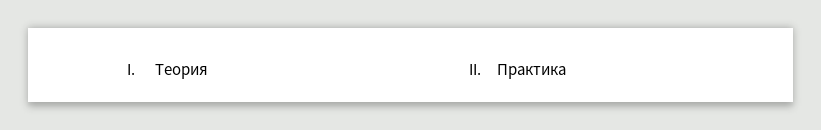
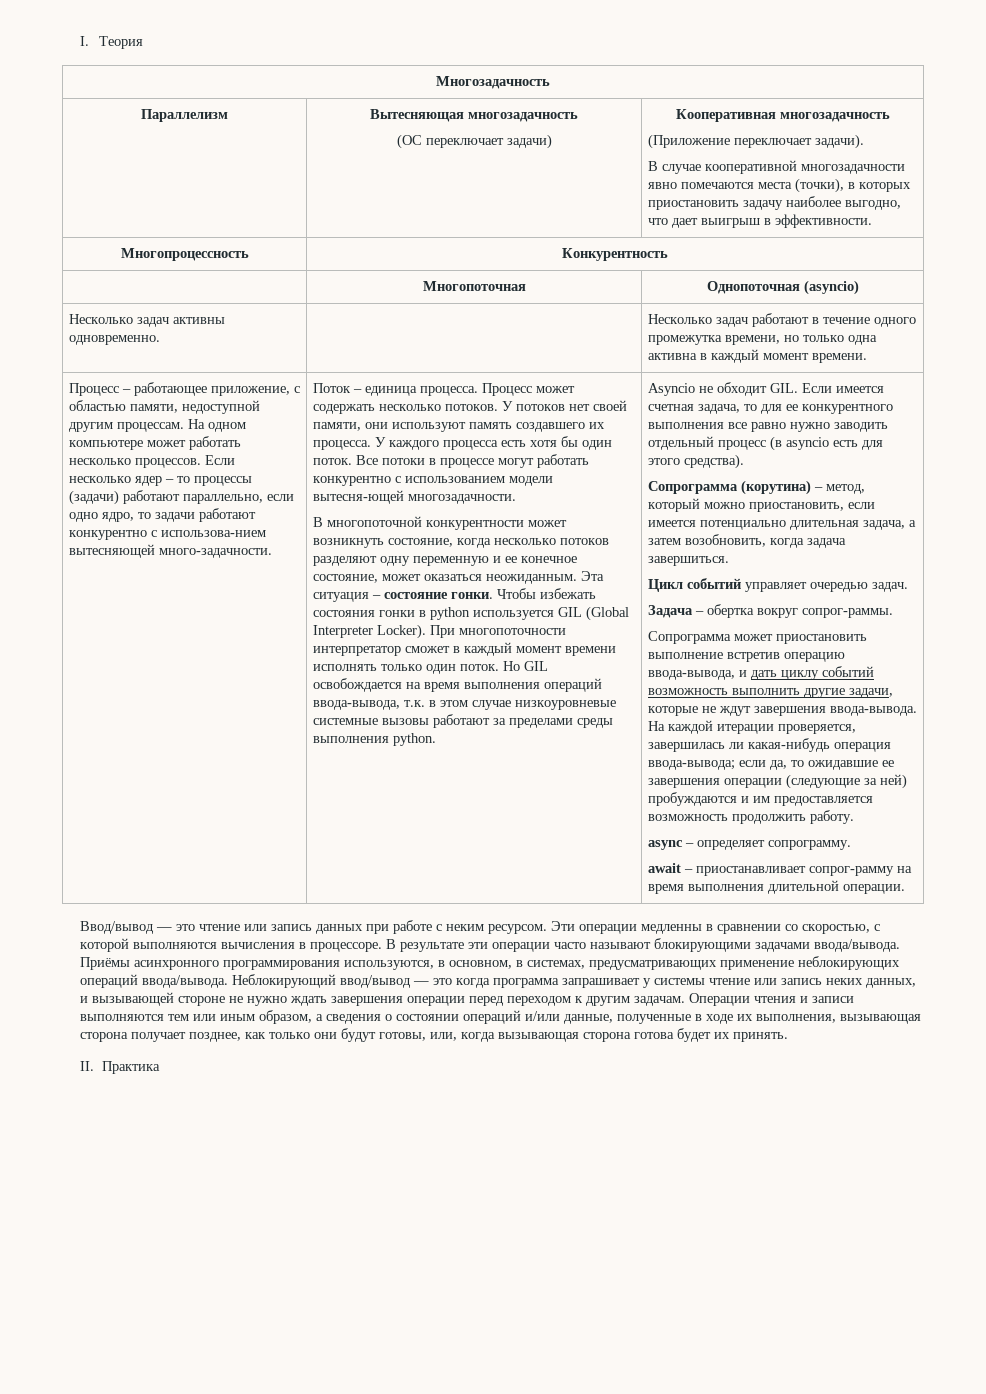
+ Многозадачность
+ Параллелизм | Вытесняющая многозадачность
+ (ОС переключает задачи) | Кооперативная многозадачность
+ (Приложение переключает задачи).
+ В случае кооперативной многозадачности явно помечаются места (точки), в которых приостановить задачу наиболее выгодно, что дает выигрыш в эффективности.
+ Многопроцессность | Конкурентность
+ | Многопоточная | Однопоточная (asyncio)
+ Несколько задач активны одновременно. | | Несколько задач работают в течение одного промежутка времени, но только одна активна в каждый момент времени.
+ Процесс – работающее приложение, с областью памяти, недоступной другим процессам. На одном компьютере может работать несколько процессов. Если несколько ядер – то процессы (задачи) работают параллельно, если одно ядро, то задачи работают конкурентно с использова-нием вытесняющей много-задачности. | Поток – единица процесса. Процесс может содержать несколько потоков. У потоков нет своей памяти, они используют память создавшего их процесса. У каждого процесса есть хотя бы один поток. Все потоки в процессе могут работать конкурентно с использованием модели вытесня-ющей многозадачности.
+ В многопоточной конкурентности может возникнуть состояние, когда несколько потоков разделяют одну переменную и ее конечное состояние, может оказаться неожиданным. Эта ситуация – состояние гонки. Чтобы избежать состояния гонки в python используется GIL (Global Interpreter Locker). При многопоточности интерпретатор сможет в каждый момент времени исполнять только один поток. Но GIL освобождается на время выполнения операций ввода-вывода, т.к. в этом случае низкоуровневые системные вызовы работают за пределами среды выполнения python. | Asyncio не обходит GIL. Если имеется счетная задача, то для ее конкурентного выполнения все равно нужно заводить отдельный процесс (в asyncio есть для этого средства).
+ Сопрограмма (корутина) – метод, который можно приостановить, если имеется потенциально длительная задача, а затем возобновить, когда задача завершиться.
+ Цикл событий управляет очередью задач.
+ Задача – обертка вокруг сопрог-раммы.
+ Сопрограмма может приостановить выполнение встретив операцию ввода-вывода, и дать циклу событий возможность выполнить другие задачи, которые не ждут завершения ввода-вывода. На каждой итерации проверяется, завершилась ли какая-нибудь операция ввода-вывода; если да, то ожидавшие ее завершения операции (следующие за ней) пробуждаются и им предоставляется возможность продолжить работу.
+ async – определяет сопрограмму.
+ await – приостанавливает сопрог-рамму на время выполнения длительной операции.
+ Ввод/вывод — это чтение или запись данных при работе с неким ресурсом. Эти операции медленны в сравнении со скоростью, с которой выполняются вычисления в процессоре. В результате эти операции часто называют блокирующими задачами ввода/вывода. Приёмы асинхронного программирования используются, в основном, в системах, предусматривающих применение неблокирующих операций ввода/вывода. Неблокирующий ввод/вывод — это когда программа запрашивает у системы чтение или запись неких данных, и вызывающей стороне не нужно ждать завершения операции перед переходом к другим задачам. Операции чтения и записи выполняются тем или иным образом, а сведения о состоянии операций и/или данные, полученные в ходе их выполнения, вызывающая сторона получает позднее, как только они будут готовы, или, когда вызывающая сторона готова будет их принять.

